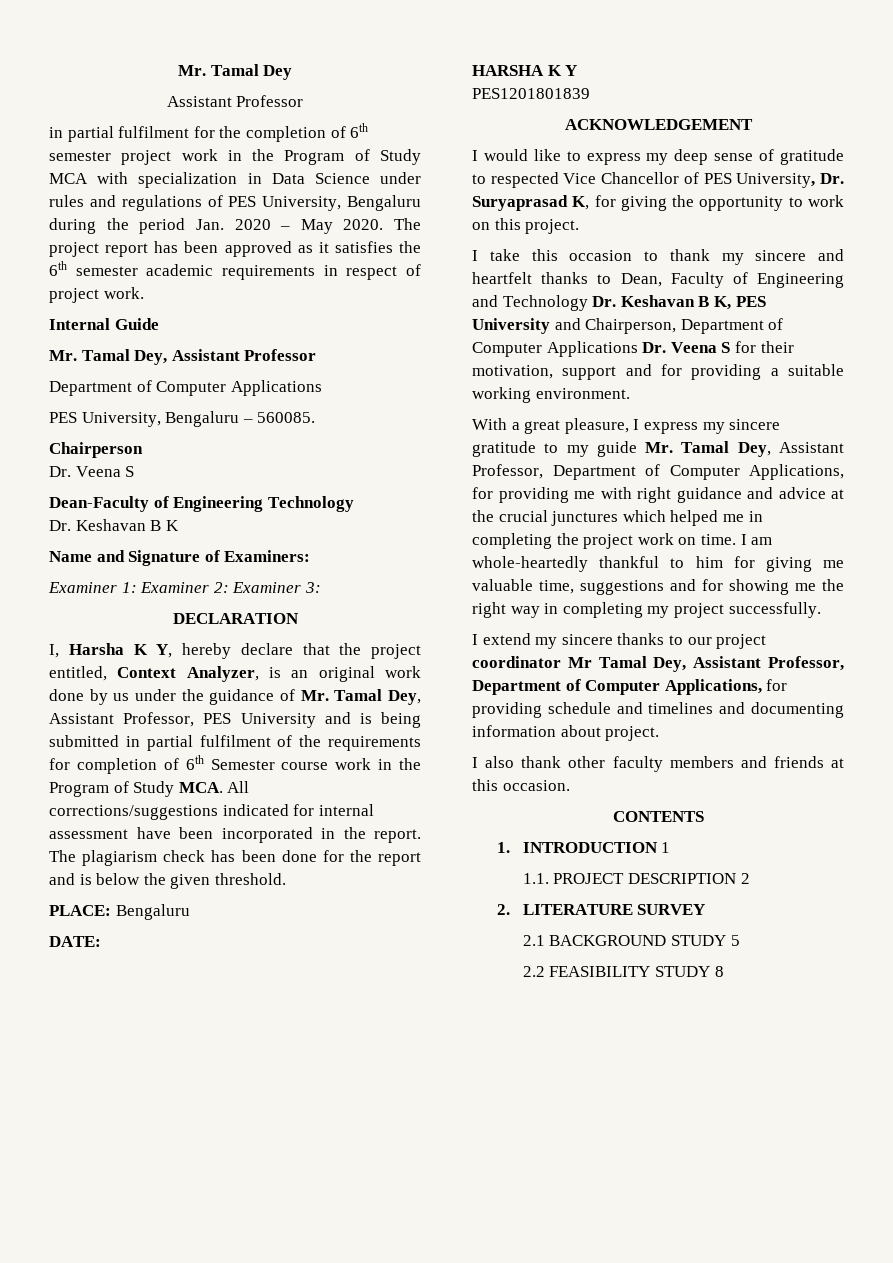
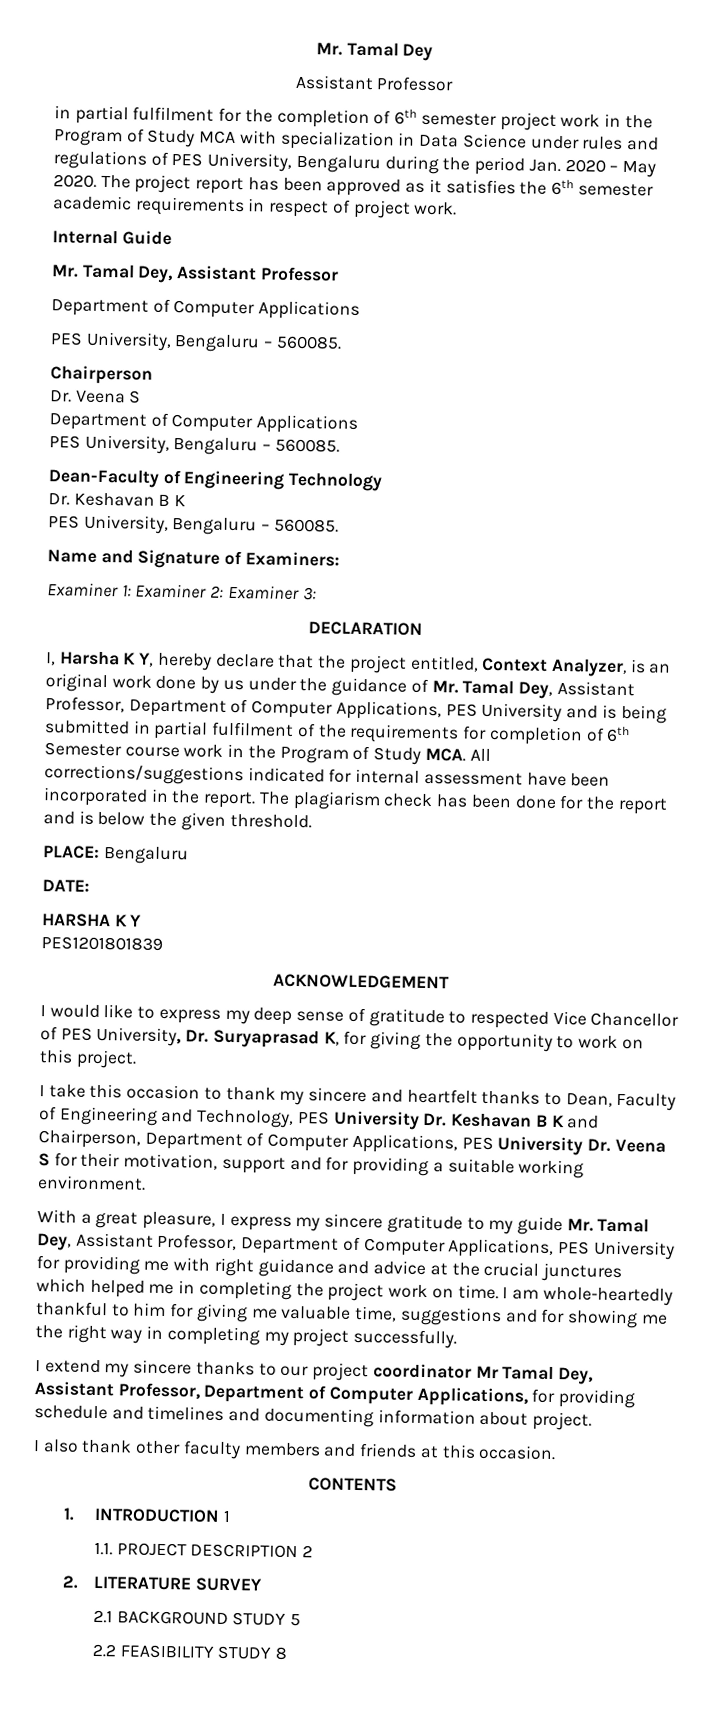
  Chairperson
  Dr. Veena S
+ Department of Computer Applications
+ PES University, Bengaluru – 560085.
  Dean-Faculty of Engineering Technology
  Dr. Keshavan B K
+ PES University, Bengaluru – 560085.
- I, Harsha K Y, hereby declare that the project entitled, Context Analyzer, is an original work done by us under the guidance of Mr. Tamal Dey, Assistant Professor, PES University and is being submitted in partial fulfilment of the requirements for completion of 6th Semester course work in the Program of Study MCA. All corrections/suggestions indicated for internal assessment have been incorporated in the report.
+ I, Harsha K Y, hereby declare that the project entitled, Context Analyzer, is an original work done by us under the guidance of Mr. Tamal Dey, Assistant Professor, Department of Computer Applications, PES University and is being submitted in partial fulfilment of the requirements for completion of 6th Semester course work in the Program of Study MCA. All corrections/suggestions indicated for internal assessment have been incorporated in the report.
- I take this occasion to thank my sincere and heartfelt thanks to Dean, Faculty of Engineering and Technology Dr. Keshavan B K, PES University and Chairperson, Department of Computer Applications Dr. Veena S for their motivation, support and for providing a suitable working environment.
+ I take this occasion to thank my sincere and heartfelt thanks to Dean, Faculty of Engineering and Technology, PES University Dr. Keshavan B K and Chairperson, Department of Computer Applications, PES University Dr. Veena S for their motivation, support and for providing a suitable working environment.
- With a great pleasure, I express my sincere gratitude to my guide Mr. Tamal Dey, Assistant Professor, Department of Computer Applications, for providing me with right guidance and advice at the crucial junctures which helped me in completing the project work on time.
+ With a great pleasure, I express my sincere gratitude to my guide Mr. Tamal Dey, Assistant Professor, Department of Computer Applications, PES University for providing me with right guidance and advice at the crucial junctures which helped me in completing the project work on time.

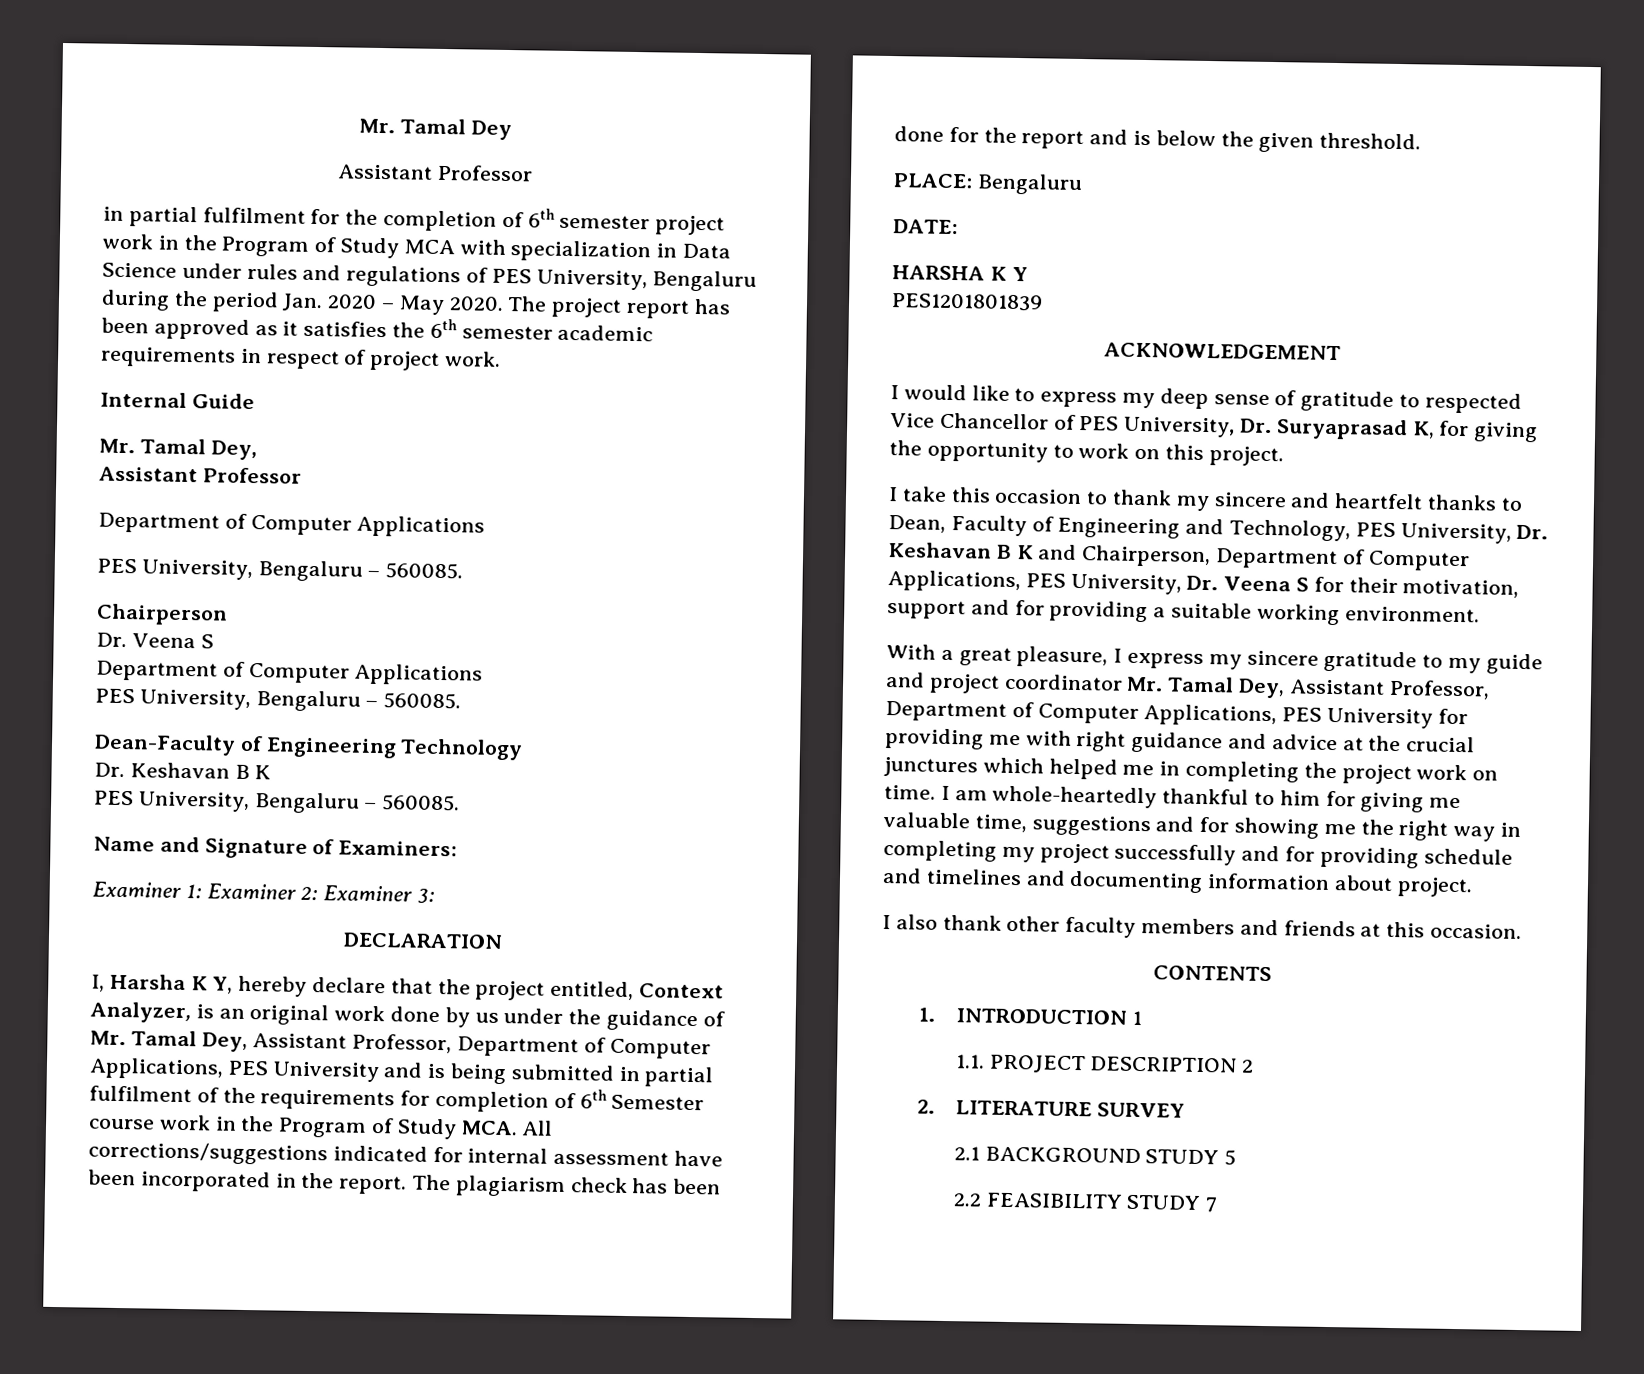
  Internal Guide
- Mr. Tamal Dey, Assistant Professor
+ Mr. Tamal Dey,
+ Assistant Professor
- I take this occasion to thank my sincere and heartfelt thanks to Dean, Faculty of Engineering and Technology, PES University Dr. Keshavan B K and Chairperson, Department of Computer Applications, PES University Dr. Veena S for their motivation, support and for providing a suitable working environment.
+ I take this occasion to thank my sincere and heartfelt thanks to Dean, Faculty of Engineering and Technology, PES University, Dr. Keshavan B K and Chairperson, Department of Computer Applications, PES University, Dr. Veena S for their motivation, support and for providing a suitable working environment.
- With a great pleasure, I express my sincere gratitude to my guide Mr. Tamal Dey, Assistant Professor, Department of Computer Applications, PES University for providing me with right guidance and advice at the crucial junctures which helped me in completing the project work on time.
+ With a great pleasure, I express my sincere gratitude to my guide and project coordinator Mr. Tamal Dey, Assistant Professor, Department of Computer Applications, PES University for providing me with right guidance and advice at the crucial junctures which helped me in completing the project work on time.
- I am whole-heartedly thankful to him for giving me valuable time, suggestions and for showing me the right way in completing my project successfully.
- I extend my sincere thanks to our project coordinator Mr Tamal Dey, Assistant Professor, Department of Computer Applications, for providing schedule and timelines and documenting information about project.
+ I am whole-heartedly thankful to him for giving me valuable time, suggestions and for showing me the right way in completing my project successfully and for providing schedule and timelines and documenting information about project.
- 2.2 FEASIBILITY STUDY 8
+ 2.2 FEASIBILITY STUDY 7

